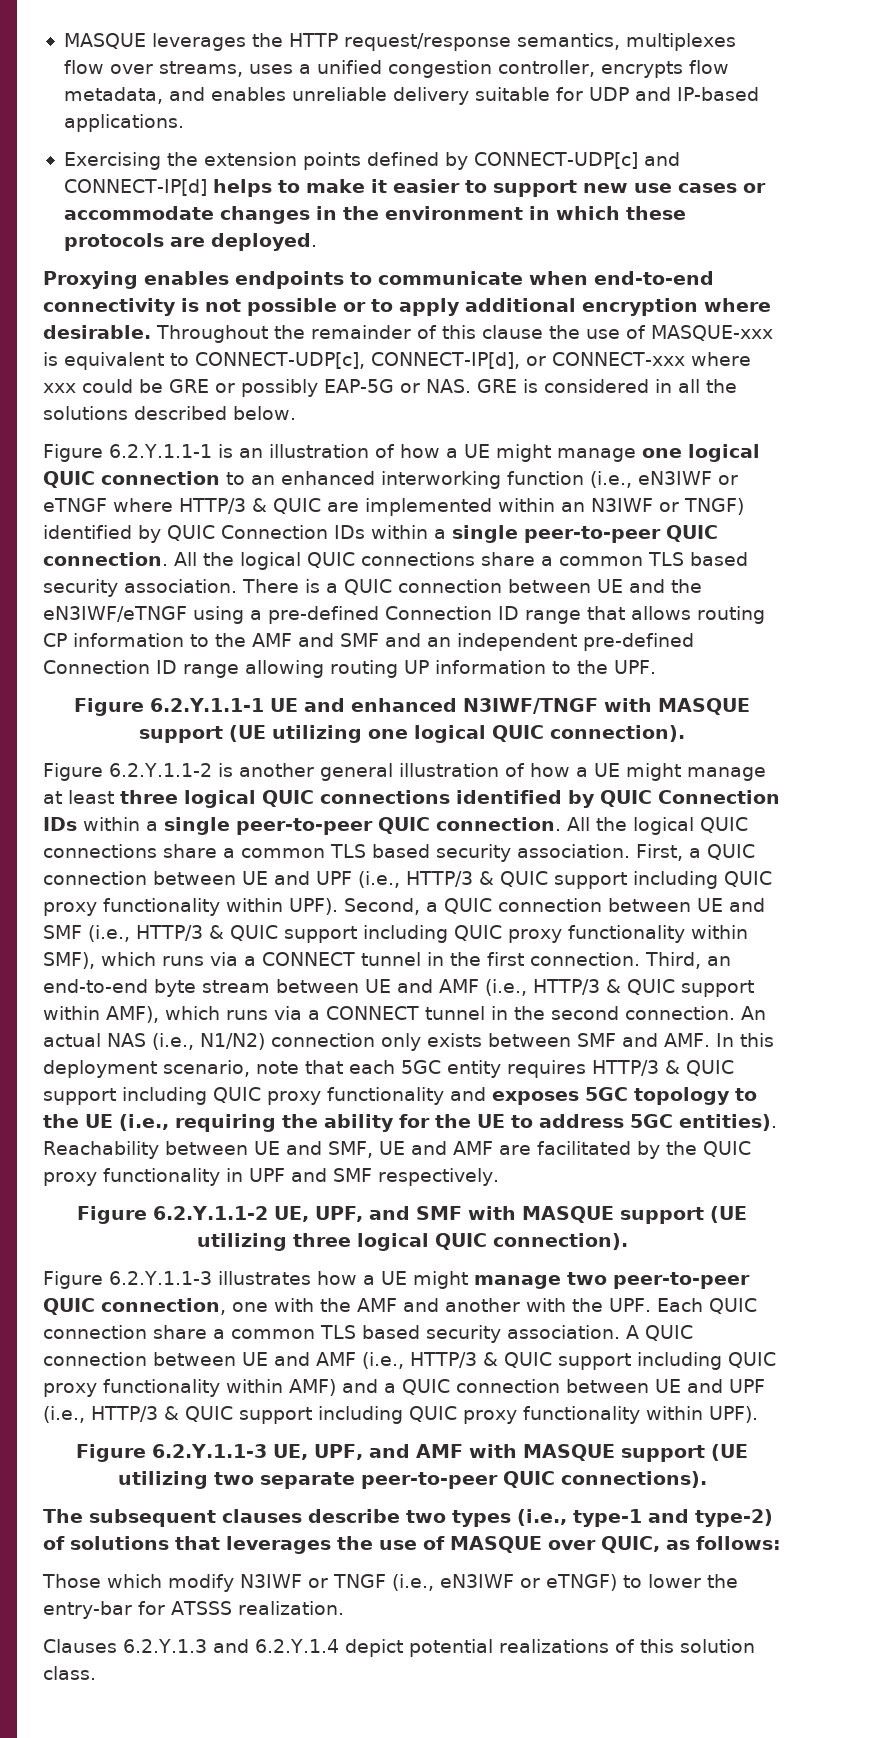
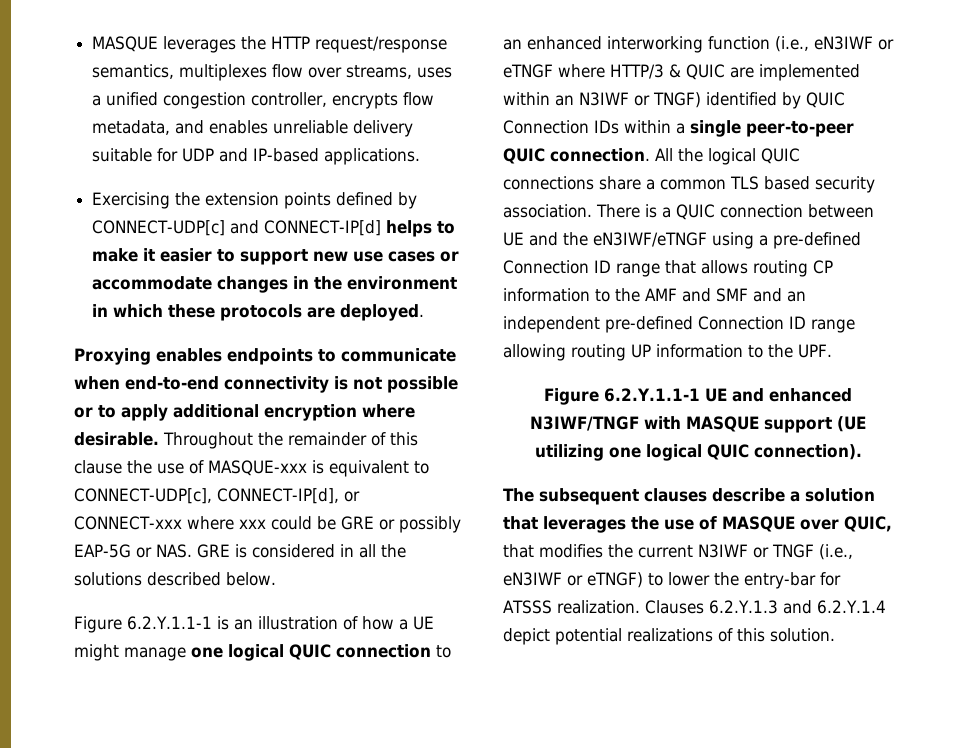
- Figure 6.2.Y.1.1-2 is another general illustration of how a UE might manage at least three logical QUIC connections identified by QUIC Connection IDs within a single peer-to-peer QUIC connection. All the logical QUIC connections share a common TLS based security association. First, a QUIC connection between UE and UPF (i.e., HTTP/3 & QUIC support including QUIC proxy functionality within UPF). Second, a QUIC connection between UE and SMF (i.e., HTTP/3 & QUIC support including QUIC proxy functionality within SMF), which runs via a CONNECT tunnel in the first connection. Third, an end-to-end byte stream between UE and AMF (i.e., HTTP/3 & QUIC support within AMF), which runs via a CONNECT tunnel in the second connection. An actual NAS (i.e., N1/N2) connection only exists between SMF and AMF. In this deployment scenario, note that each 5GC entity requires HTTP/3 & QUIC support including QUIC proxy functionality and exposes 5GC topology to the UE (i.e., requiring the ability for the UE to address 5GC entities). Reachability between UE and SMF, UE and AMF are facilitated by the QUIC proxy functionality in UPF and SMF respectively.
- Figure 6.2.Y.1.1-2 UE, UPF, and SMF with MASQUE support (UE utilizing three logical QUIC connection).
- Figure 6.2.Y.1.1-3 illustrates how a UE might manage two peer-to-peer QUIC connection, one with the AMF and another with the UPF. Each QUIC connection share a common TLS based security association. A QUIC connection between UE and AMF (i.e., HTTP/3 & QUIC support including QUIC proxy functionality within AMF) and a QUIC connection between UE and UPF (i.e., HTTP/3 & QUIC support including QUIC proxy functionality within UPF).
- Figure 6.2.Y.1.1-3 UE, UPF, and AMF with MASQUE support (UE utilizing two separate peer-to-peer QUIC connections).
- The subsequent clauses describe two types (i.e., type-1 and type-2) of solutions that leverages the use of MASQUE over QUIC, as follows:
- Those which modify N3IWF or TNGF (i.e., eN3IWF or eTNGF) to lower the entry-bar for ATSSS realization.
- Clauses 6.2.Y.1.3 and 6.2.Y.1.4 depict potential realizations of this solution class.
+ The subsequent clauses describe a solution that leverages the use of MASQUE over QUIC, that modifies the current N3IWF or TNGF (i.e., eN3IWF or eTNGF) to lower the entry-bar for ATSSS realization. Clauses 6.2.Y.1.3 and 6.2.Y.1.4 depict potential realizations of this solution.

